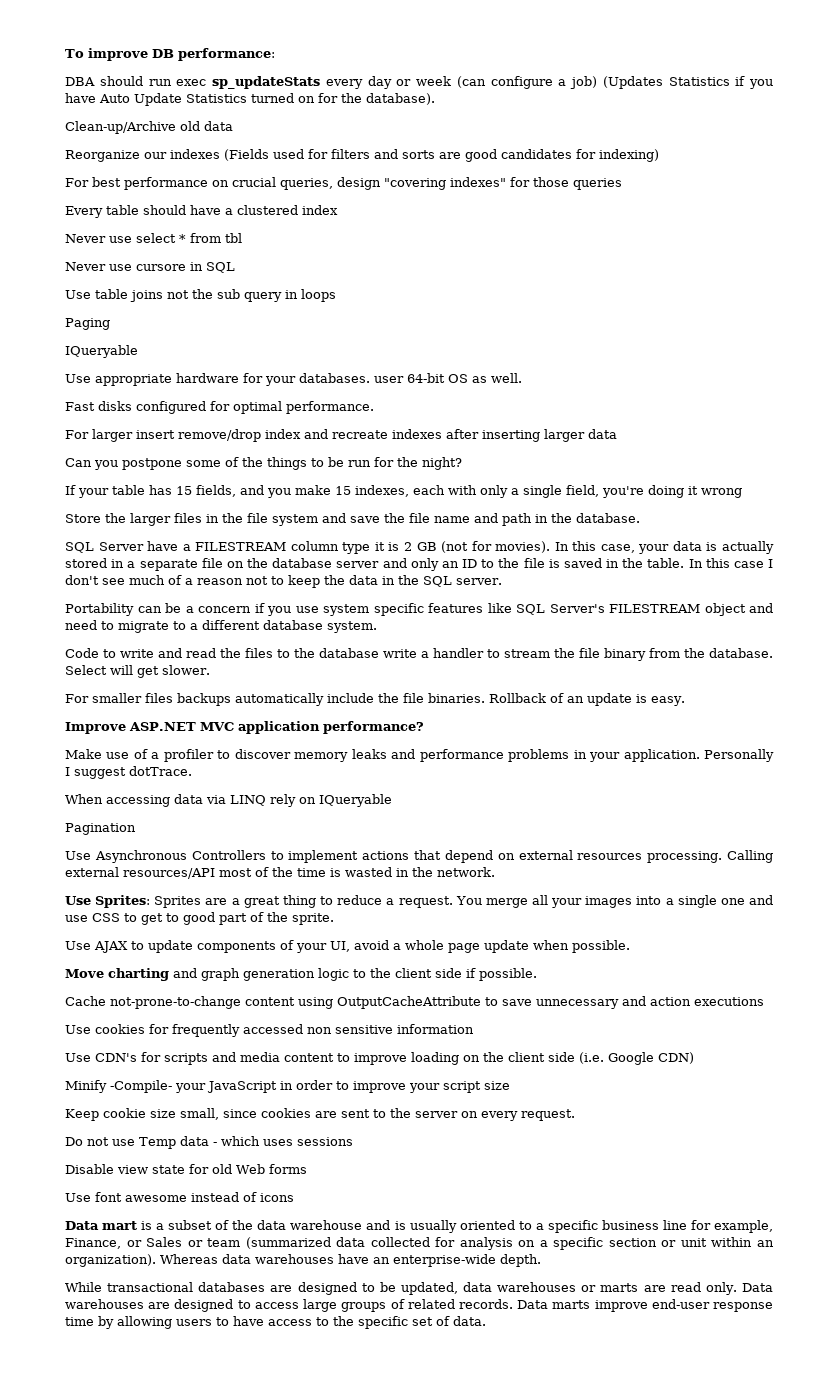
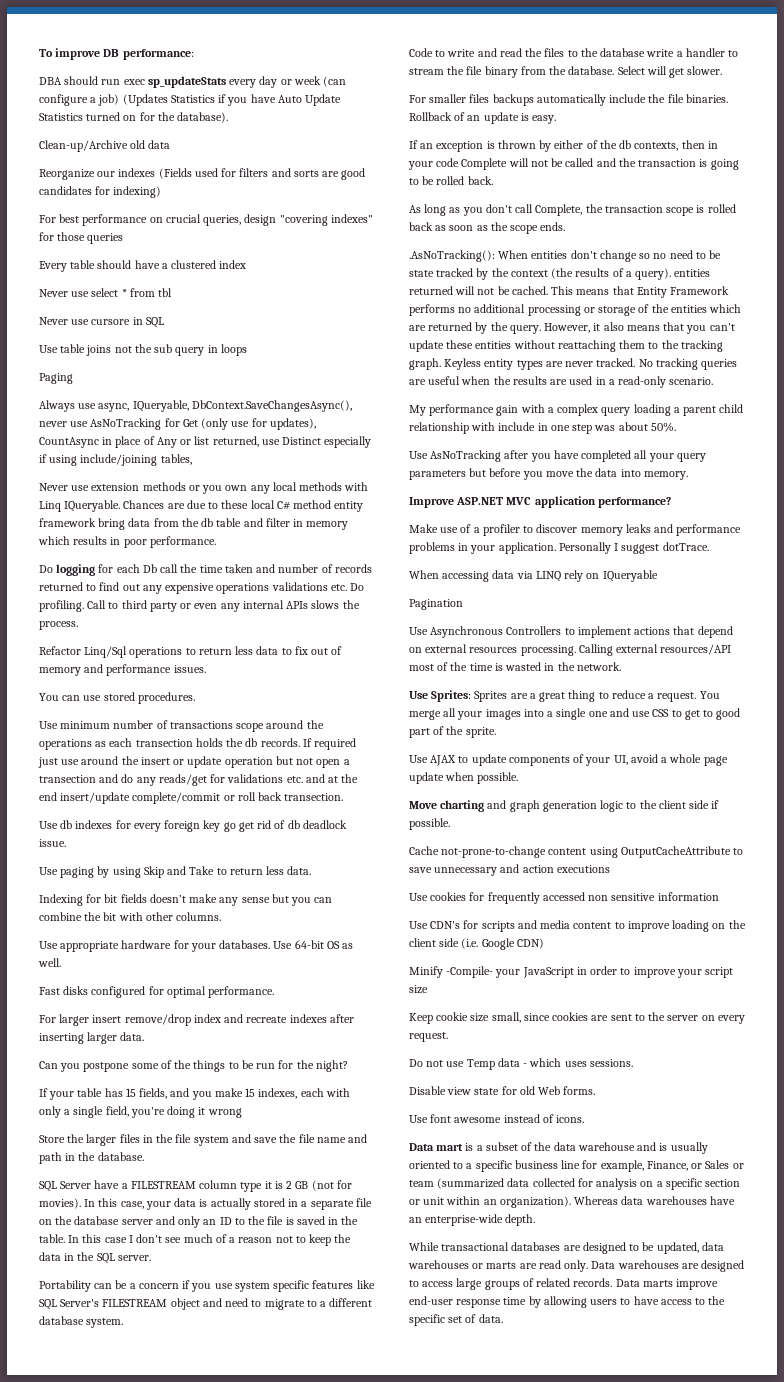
  Paging
- IQueryable
+ Always use async, IQueryable, DbContext.SaveChangesAsync(), never use AsNoTracking for Get (only use for updates), CountAsync in place of Any or list returned, use Distinct especially if using include/joining tables,
+ Never use extension methods or you own any local methods with Linq IQueryable. Chances are due to these local C# method entity framework bring data from the db table and filter in memory which results in poor performance.
+ Do logging for each Db call the time taken and number of records returned to find out any expensive operations validations etc. Do profiling. Call to third party or even any internal APIs slows the process.
+ Refactor Linq/Sql operations to return less data to fix out of memory and performance issues.
+ You can use stored procedures.
+ Use minimum number of transactions scope around the operations as each transection holds the db records. If required just use around the insert or update operation but not open a transection and do any reads/get for validations etc. and at the end insert/update complete/commit or roll back transection.
+ Use db indexes for every foreign key go get rid of db deadlock issue.
+ Use paging by using Skip and Take to return less data.
+ Indexing for bit fields doesn’t make any sense but you can combine the bit with other columns.
- Use appropriate hardware for your databases. user 64-bit OS as well.
+ Use appropriate hardware for your databases. Use 64-bit OS as well.
- For larger insert remove/drop index and recreate indexes after inserting larger data
+ For larger insert remove/drop index and recreate indexes after inserting larger data.
+ If an exception is thrown by either of the db contexts, then in your code Complete will not be called and the transaction is going to be rolled back.
+ As long as you don't call Complete, the transaction scope is rolled back as soon as the scope ends.
+ .AsNoTracking(): When entities don't change so no need to be state tracked by the context (the results of a query). entities returned will not be cached. This means that Entity Framework performs no additional processing or storage of the entities which are returned by the query. However, it also means that you can't update these entities without reattaching them to the tracking graph. Keyless entity types are never tracked. No tracking queries are useful when the results are used in a read-only scenario.
+ My performance gain with a complex query loading a parent child relationship with include in one step was about 50%.
+ Use AsNoTracking after you have completed all your query parameters but before you move the data into memory.
- Do not use Temp data - which uses sessions
+ Do not use Temp data - which uses sessions.
- Disable view state for old Web forms
+ Disable view state for old Web forms.
- Use font awesome instead of icons
+ Use font awesome instead of icons.

